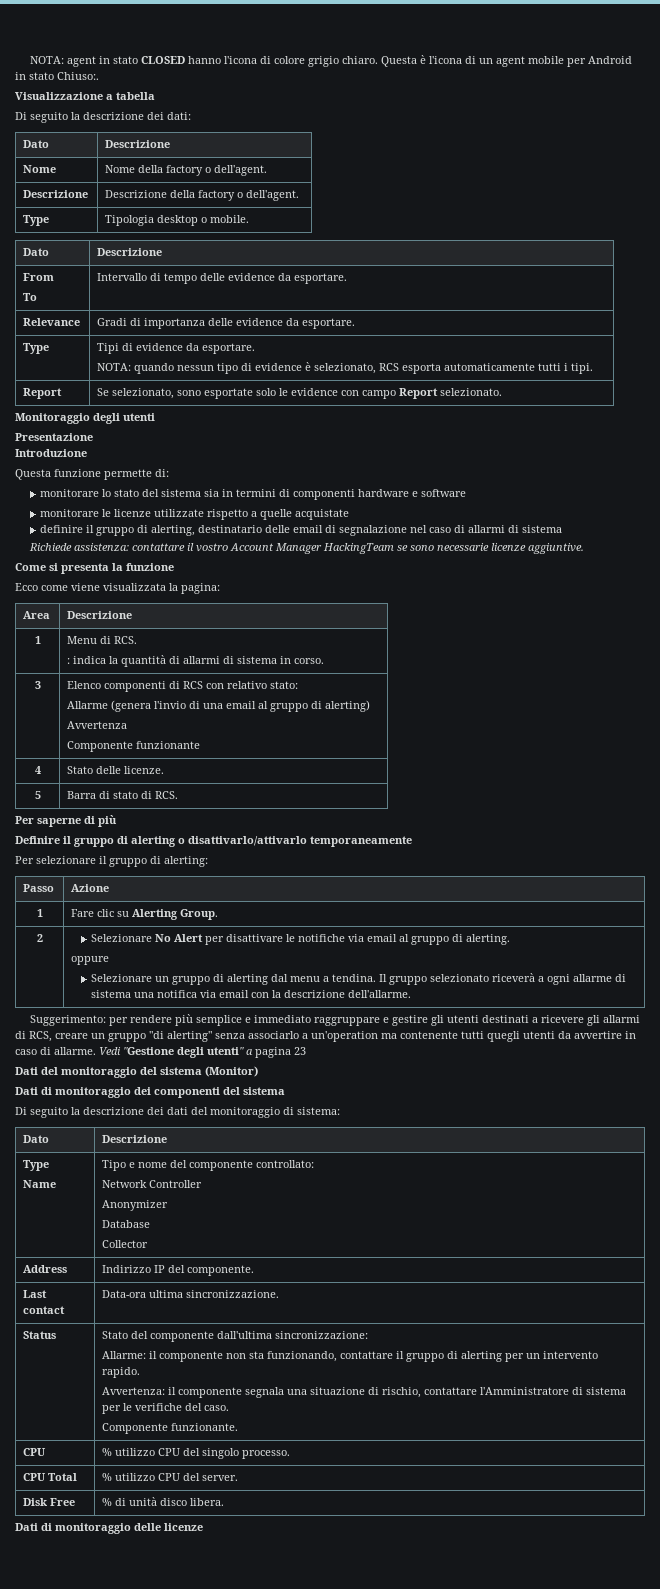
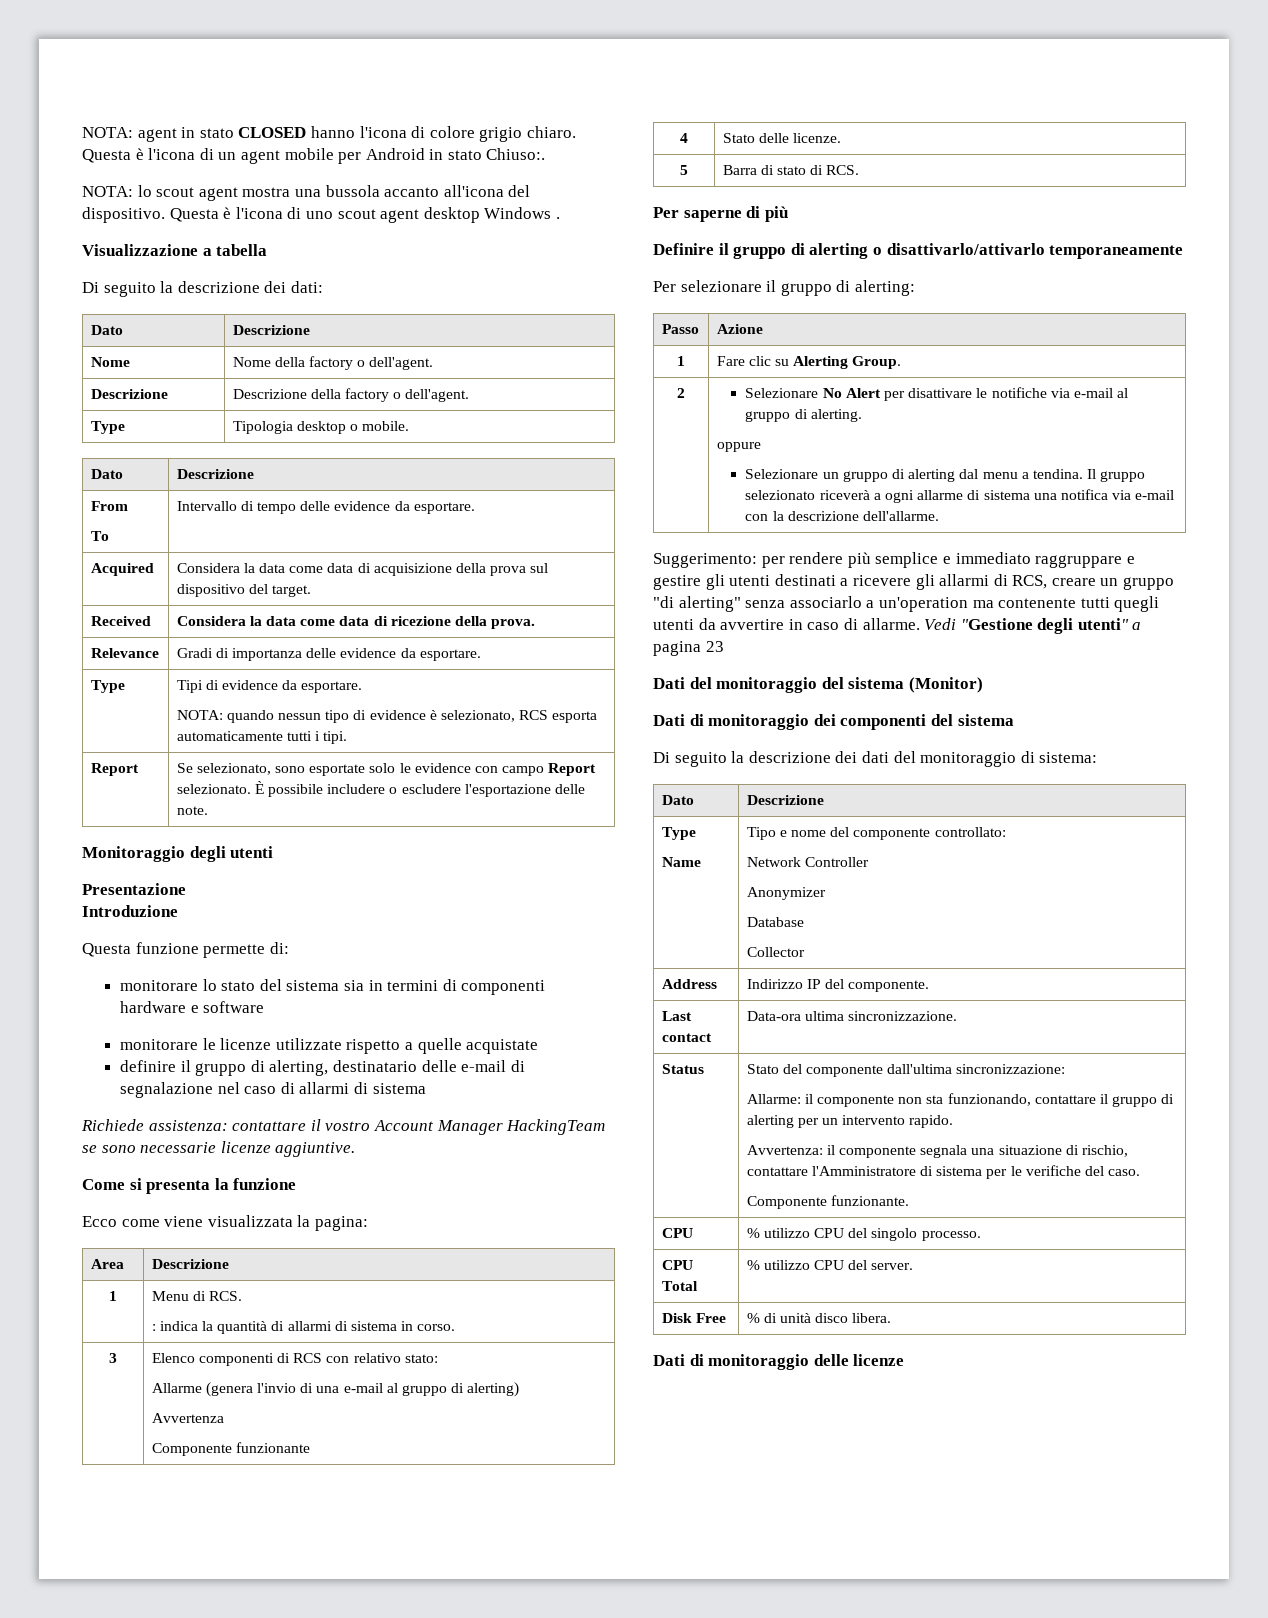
+ NOTA: lo scout agent mostra una bussola accanto all'icona del dispositivo. Questa è l'icona di uno scout agent desktop Windows .
+ Acquired | Considera la data come data di acquisizione della prova sul dispositivo del target.
+ Received | Considera la data come data di ricezione della prova.
- Report | Se selezionato, sono esportate solo le evidence con campo Report selezionato.
+ Report | Se selezionato, sono esportate solo le evidence con campo Report selezionato. È possibile includere o escludere l'esportazione delle note.
- definire il gruppo di alerting, destinatario delle email di segnalazione nel caso di allarmi di sistema
+ definire il gruppo di alerting, destinatario delle e-mail di segnalazione nel caso di allarmi di sistema
  3 | Elenco componenti di RCS con relativo stato:
- Allarme (genera l'invio di una email al gruppo di alerting)
+ Allarme (genera l'invio di una e-mail al gruppo di alerting)
- Selezionare No Alert per disattivare le notifiche via email al gruppo di alerting.
+ Selezionare No Alert per disattivare le notifiche via e-mail al gruppo di alerting.
- Il gruppo selezionato riceverà a ogni allarme di sistema una notifica via email con la descrizione dell'allarme.
+ Il gruppo selezionato riceverà a ogni allarme di sistema una notifica via e-mail con la descrizione dell'allarme.

